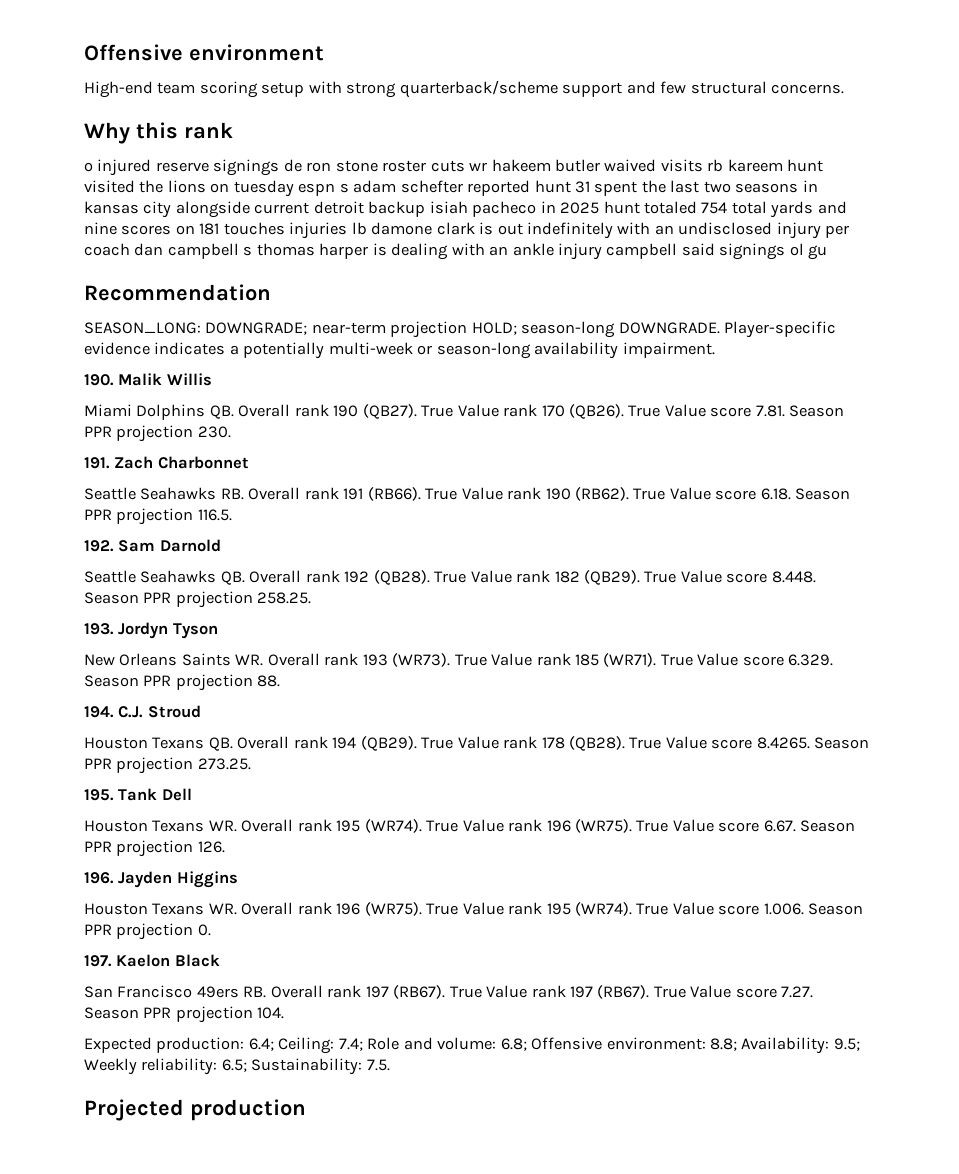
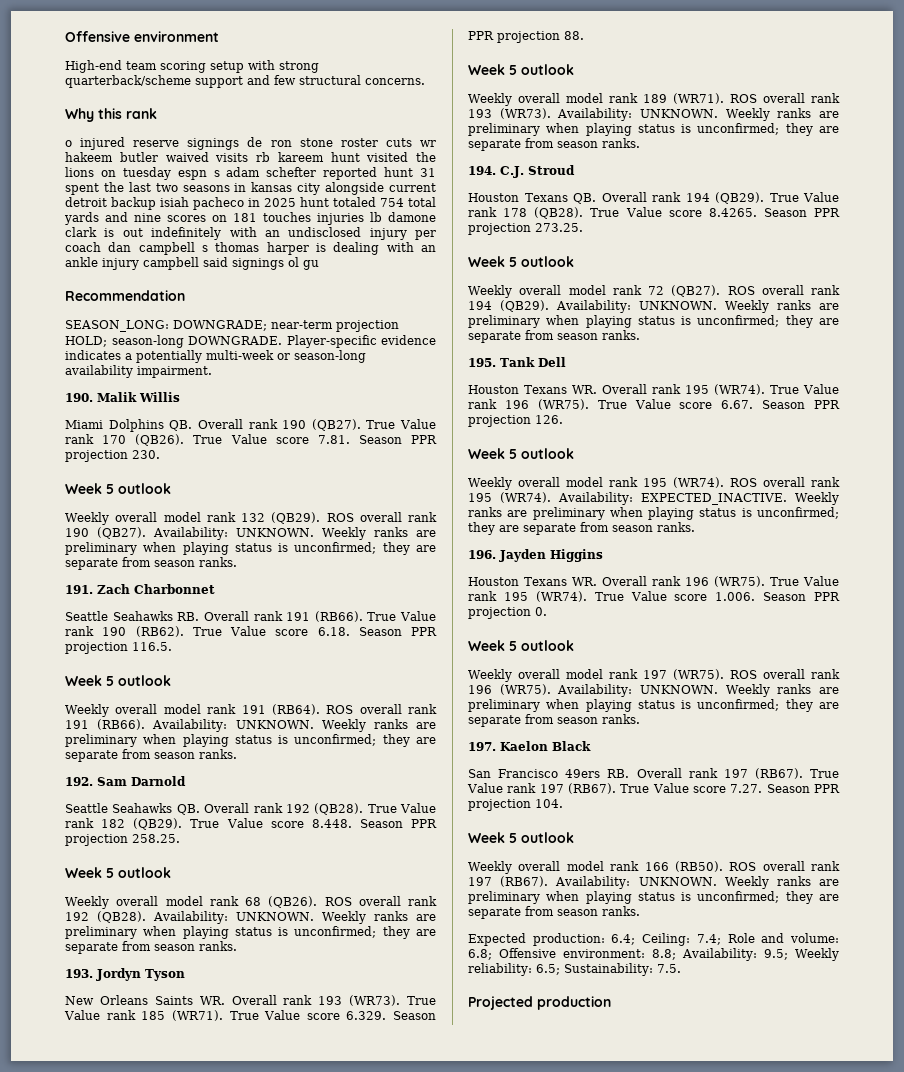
  True Value score 7.81. Season PPR projection 230.
+ Week 5 outlook
+ Weekly overall model rank 132 (QB29). ROS overall rank 190 (QB27). Availability: UNKNOWN. Weekly ranks are preliminary when playing status is unconfirmed; they are separate from season ranks.
  True Value score 6.18. Season PPR projection 116.5.
+ Week 5 outlook
+ Weekly overall model rank 191 (RB64). ROS overall rank 191 (RB66). Availability: UNKNOWN. Weekly ranks are preliminary when playing status is unconfirmed; they are separate from season ranks.
  True Value score 8.448. Season PPR projection 258.25.
+ Week 5 outlook
+ Weekly overall model rank 68 (QB26). ROS overall rank 192 (QB28). Availability: UNKNOWN. Weekly ranks are preliminary when playing status is unconfirmed; they are separate from season ranks.
  True Value score 6.329. Season PPR projection 88.
+ Week 5 outlook
+ Weekly overall model rank 189 (WR71). ROS overall rank 193 (WR73). Availability: UNKNOWN. Weekly ranks are preliminary when playing status is unconfirmed; they are separate from season ranks.
  True Value score 8.4265. Season PPR projection 273.25.
+ Week 5 outlook
+ Weekly overall model rank 72 (QB27). ROS overall rank 194 (QB29). Availability: UNKNOWN. Weekly ranks are preliminary when playing status is unconfirmed; they are separate from season ranks.
  True Value score 6.67. Season PPR projection 126.
+ Week 5 outlook
+ Weekly overall model rank 195 (WR74). ROS overall rank 195 (WR74). Availability: EXPECTED_INACTIVE. Weekly ranks are preliminary when playing status is unconfirmed; they are separate from season ranks.
  True Value score 1.006. Season PPR projection 0.
+ Week 5 outlook
+ Weekly overall model rank 197 (WR75). ROS overall rank 196 (WR75). Availability: UNKNOWN. Weekly ranks are preliminary when playing status is unconfirmed; they are separate from season ranks.
  True Value score 7.27. Season PPR projection 104.
+ Week 5 outlook
+ Weekly overall model rank 166 (RB50). ROS overall rank 197 (RB67). Availability: UNKNOWN. Weekly ranks are preliminary when playing status is unconfirmed; they are separate from season ranks.

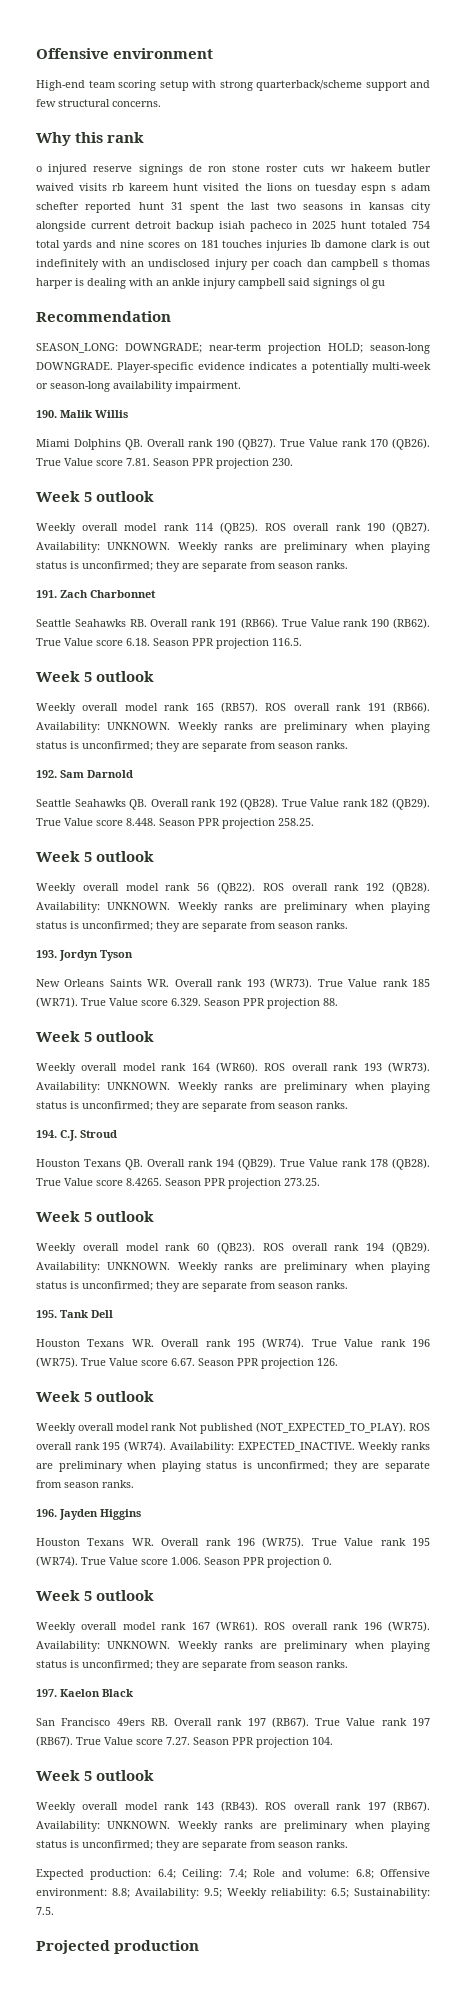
- Weekly overall model rank 132 (QB29).
+ Weekly overall model rank 114 (QB25).
- Weekly overall model rank 191 (RB64).
+ Weekly overall model rank 165 (RB57).
- Weekly overall model rank 68 (QB26).
+ Weekly overall model rank 56 (QB22).
- Weekly overall model rank 189 (WR71).
+ Weekly overall model rank 164 (WR60).
- Weekly overall model rank 72 (QB27).
+ Weekly overall model rank 60 (QB23).
- Weekly overall model rank 195 (WR74).
+ Weekly overall model rank Not published (NOT_EXPECTED_TO_PLAY).
- Weekly overall model rank 197 (WR75).
+ Weekly overall model rank 167 (WR61).
- Weekly overall model rank 166 (RB50).
+ Weekly overall model rank 143 (RB43).

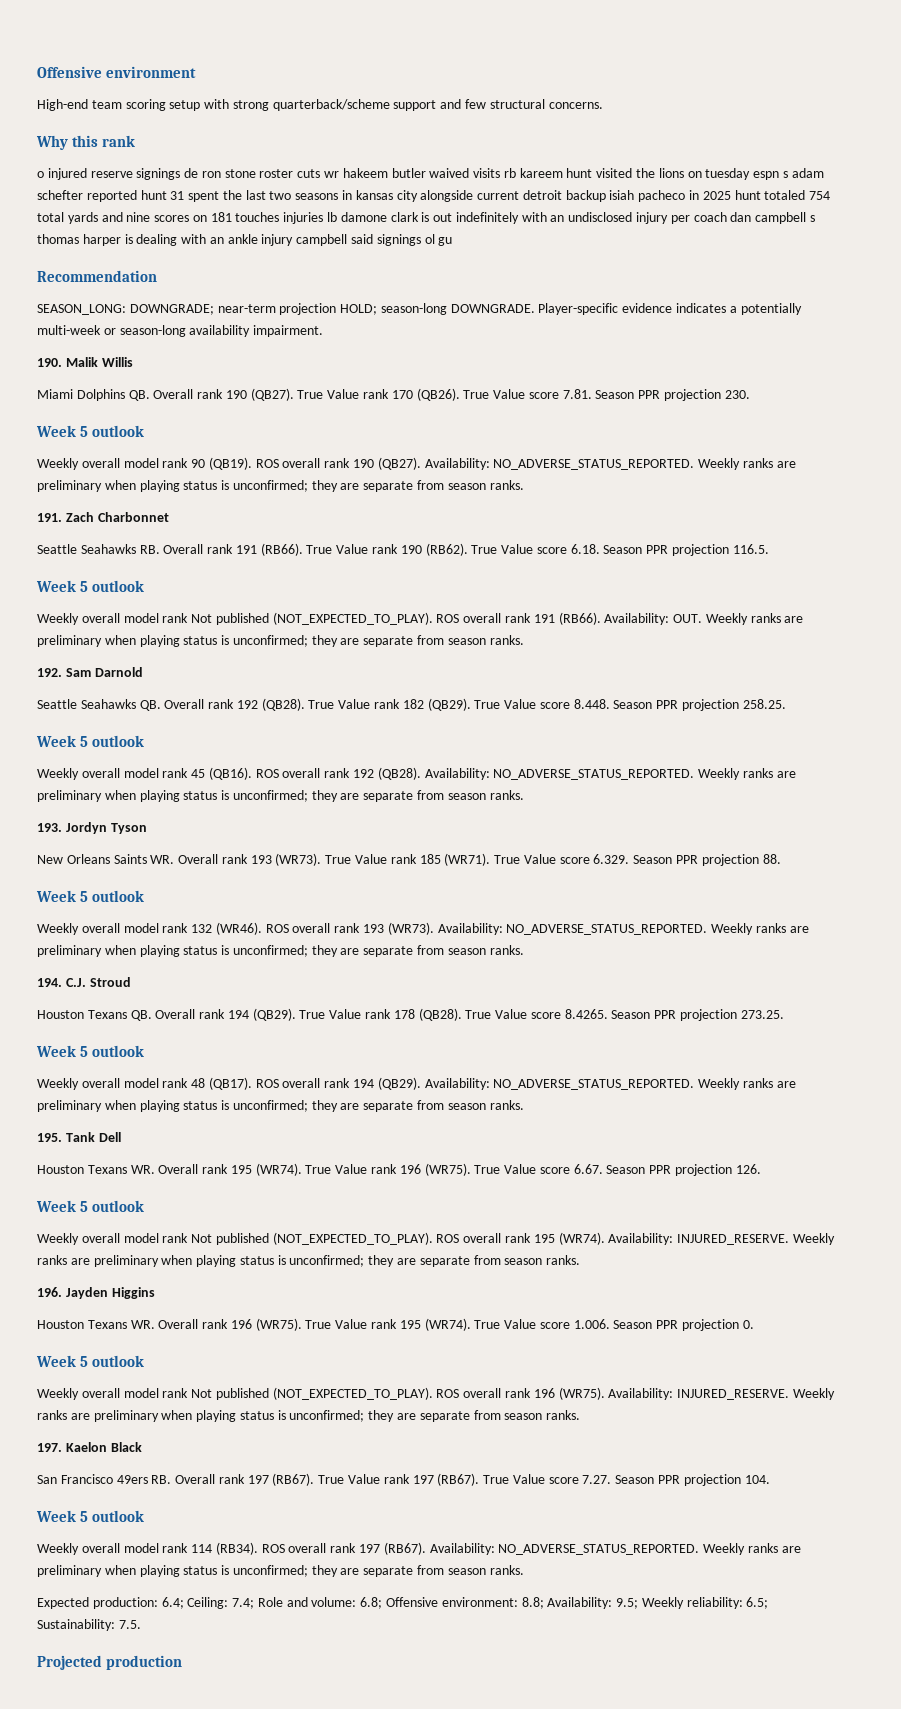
- Weekly overall model rank 114 (QB25).
+ Weekly overall model rank 90 (QB19).
- ROS overall rank 190 (QB27). Availability: UNKNOWN.
+ ROS overall rank 190 (QB27). Availability: NO_ADVERSE_STATUS_REPORTED.
  True Value score 6.18. Season PPR projection 116.5.
  Week 5 outlook
- Weekly overall model rank 165 (RB57).
+ Weekly overall model rank Not published (NOT_EXPECTED_TO_PLAY).
- ROS overall rank 191 (RB66). Availability: UNKNOWN. Weekly ranks are preliminary when playing status is unconfirmed; they are separate from season ranks.
+ ROS overall rank 191 (RB66). Availability: OUT. Weekly ranks are preliminary when playing status is unconfirmed; they are separate from season ranks.
- Weekly overall model rank 56 (QB22).
+ Weekly overall model rank 45 (QB16).
- ROS overall rank 192 (QB28). Availability: UNKNOWN.
+ ROS overall rank 192 (QB28). Availability: NO_ADVERSE_STATUS_REPORTED.
- Weekly overall model rank 164 (WR60).
+ Weekly overall model rank 132 (WR46).
- ROS overall rank 193 (WR73). Availability: UNKNOWN.
+ ROS overall rank 193 (WR73). Availability: NO_ADVERSE_STATUS_REPORTED.
- Weekly overall model rank 60 (QB23).
+ Weekly overall model rank 48 (QB17).
- ROS overall rank 194 (QB29). Availability: UNKNOWN.
+ ROS overall rank 194 (QB29). Availability: NO_ADVERSE_STATUS_REPORTED.
- ROS overall rank 195 (WR74). Availability: EXPECTED_INACTIVE.
+ ROS overall rank 195 (WR74). Availability: INJURED_RESERVE.
  True Value score 1.006. Season PPR projection 0.
  Week 5 outlook
- Weekly overall model rank 167 (WR61).
+ Weekly overall model rank Not published (NOT_EXPECTED_TO_PLAY).
- ROS overall rank 196 (WR75). Availability: UNKNOWN.
+ ROS overall rank 196 (WR75). Availability: INJURED_RESERVE.
- Weekly overall model rank 143 (RB43).
+ Weekly overall model rank 114 (RB34).
- ROS overall rank 197 (RB67). Availability: UNKNOWN.
+ ROS overall rank 197 (RB67). Availability: NO_ADVERSE_STATUS_REPORTED.

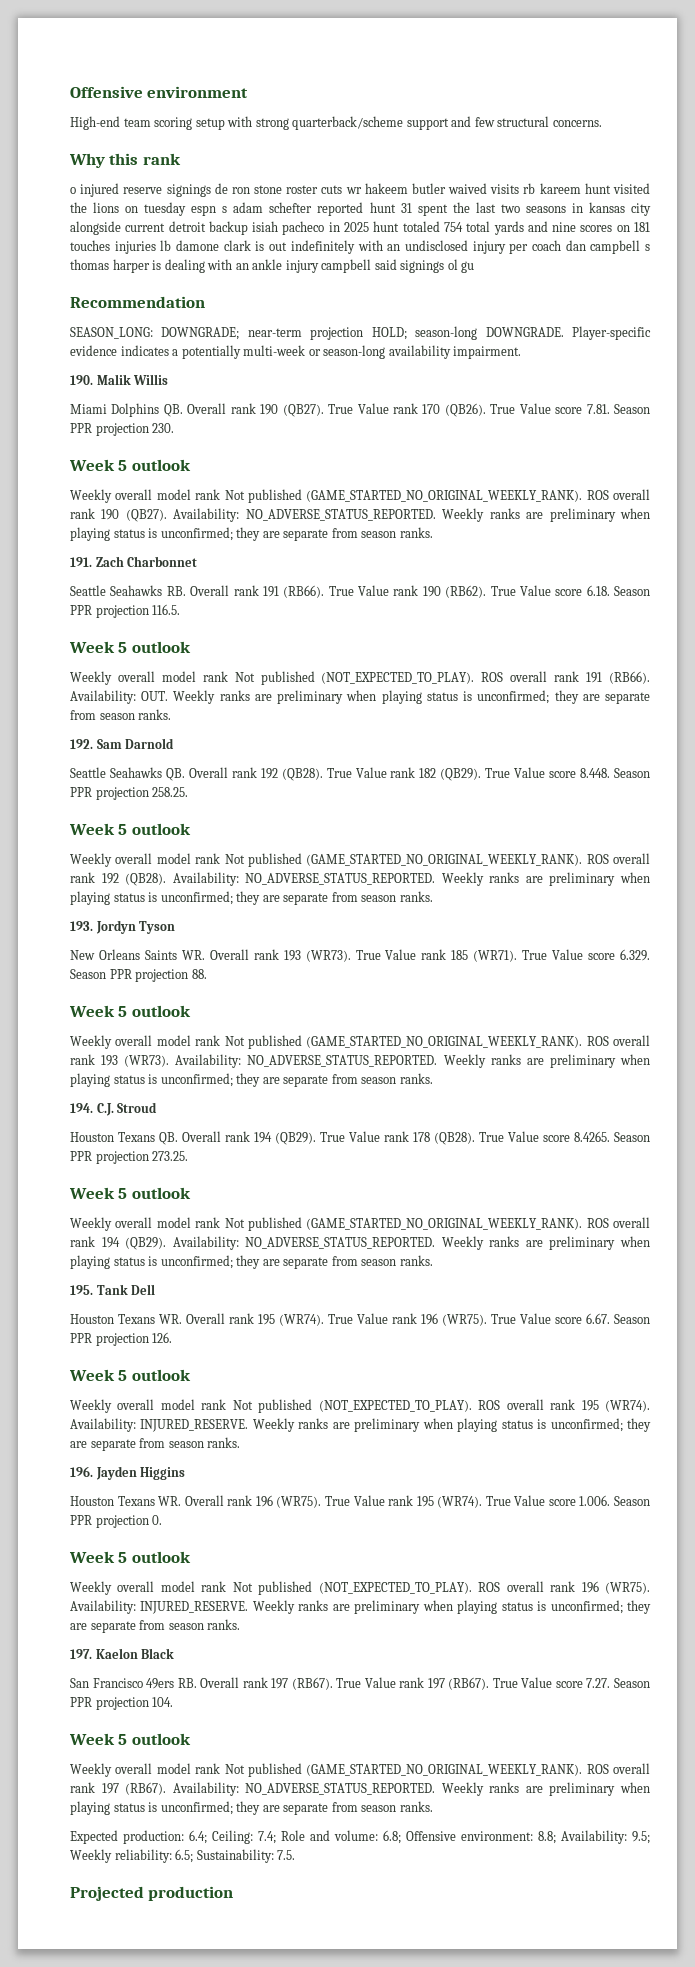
  True Value score 7.81. Season PPR projection 230.
  Week 5 outlook
- Weekly overall model rank 90 (QB19).
+ Weekly overall model rank Not published (GAME_STARTED_NO_ORIGINAL_WEEKLY_RANK).
  True Value score 8.448. Season PPR projection 258.25.
  Week 5 outlook
- Weekly overall model rank 45 (QB16).
+ Weekly overall model rank Not published (GAME_STARTED_NO_ORIGINAL_WEEKLY_RANK).
  True Value score 6.329. Season PPR projection 88.
  Week 5 outlook
- Weekly overall model rank 132 (WR46).
+ Weekly overall model rank Not published (GAME_STARTED_NO_ORIGINAL_WEEKLY_RANK).
  True Value score 8.4265. Season PPR projection 273.25.
  Week 5 outlook
- Weekly overall model rank 48 (QB17).
+ Weekly overall model rank Not published (GAME_STARTED_NO_ORIGINAL_WEEKLY_RANK).
  True Value score 7.27. Season PPR projection 104.
  Week 5 outlook
- Weekly overall model rank 114 (RB34).
+ Weekly overall model rank Not published (GAME_STARTED_NO_ORIGINAL_WEEKLY_RANK).

